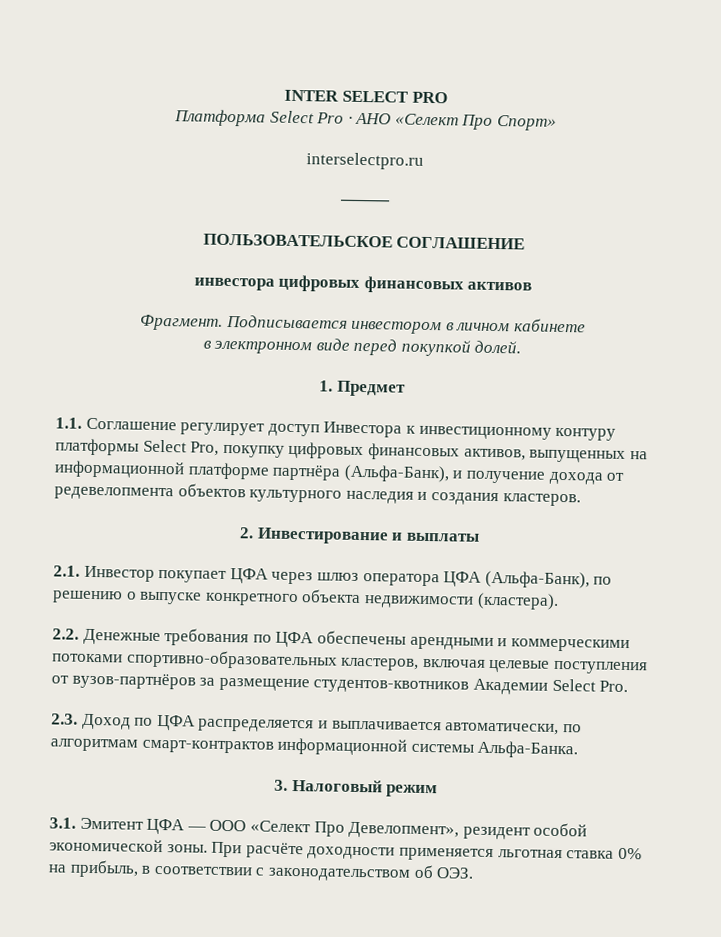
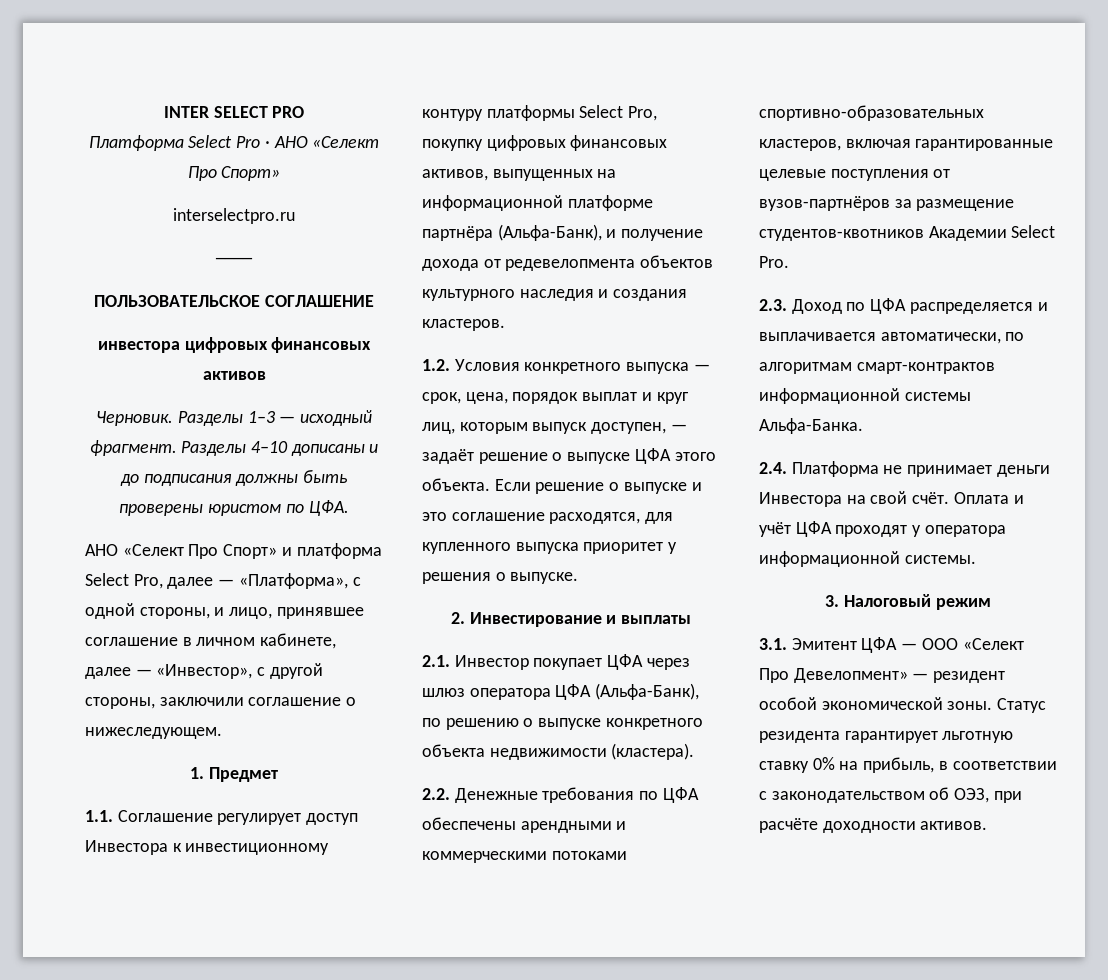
- Фрагмент. Подписывается инвестором в личном кабинете
- в электронном виде перед покупкой долей.
+ Черновик. Разделы 1–3 — исходный фрагмент. Разделы 4–10 дописаны и до подписания должны быть проверены юристом по ЦФА.
+ АНО «Селект Про Спорт» и платформа Select Pro, далее — «Платформа», с одной стороны, и лицо, принявшее соглашение в личном кабинете, далее — «Инвестор», с другой стороны, заключили соглашение о нижеследующем.
+ 1.2. Условия конкретного выпуска — срок, цена, порядок выплат и круг лиц, которым выпуск доступен, — задаёт решение о выпуске ЦФА этого объекта. Если решение о выпуске и это соглашение расходятся, для купленного выпуска приоритет у решения о выпуске.
- 2.2. Денежные требования по ЦФА обеспечены арендными и коммерческими потоками спортивно-образовательных кластеров, включая целевые поступления от вузов-партнёров за размещение студентов-квотников Академии Select Pro.
+ 2.2. Денежные требования по ЦФА обеспечены арендными и коммерческими потоками спортивно-образовательных кластеров, включая гарантированные целевые поступления от вузов-партнёров за размещение студентов-квотников Академии Select Pro.
+ 2.4. Платформа не принимает деньги Инвестора на свой счёт. Оплата и учёт ЦФА проходят у оператора информационной системы.
- 3.1. Эмитент ЦФА — ООО «Селект Про Девелопмент», резидент особой экономической зоны.
+ 3.1. Эмитент ЦФА — ООО «Селект Про Девелопмент» — резидент особой экономической зоны.
- При расчёте доходности применяется льготная ставка 0% на прибыль, в соответствии с законодательством об ОЭЗ.
+ Статус резидента гарантирует льготную ставку 0% на прибыль, в соответствии с законодательством об ОЭЗ, при расчёте доходности активов.

